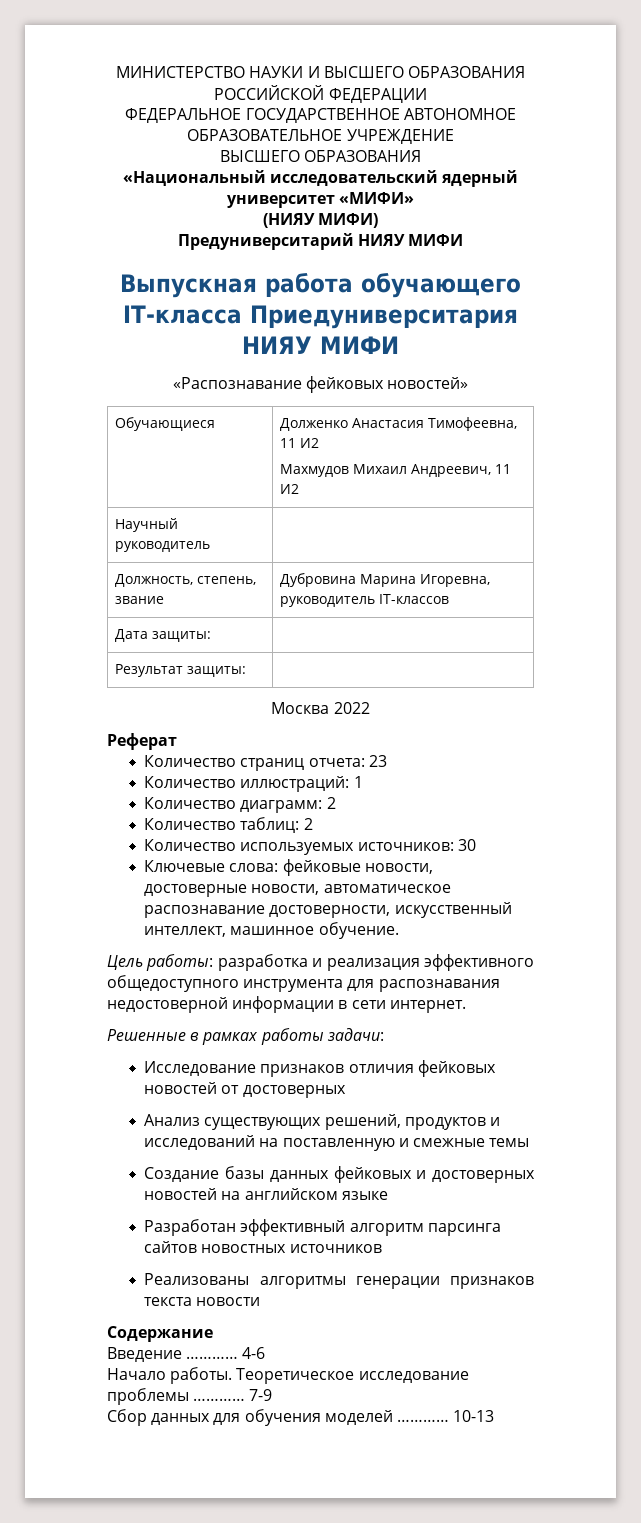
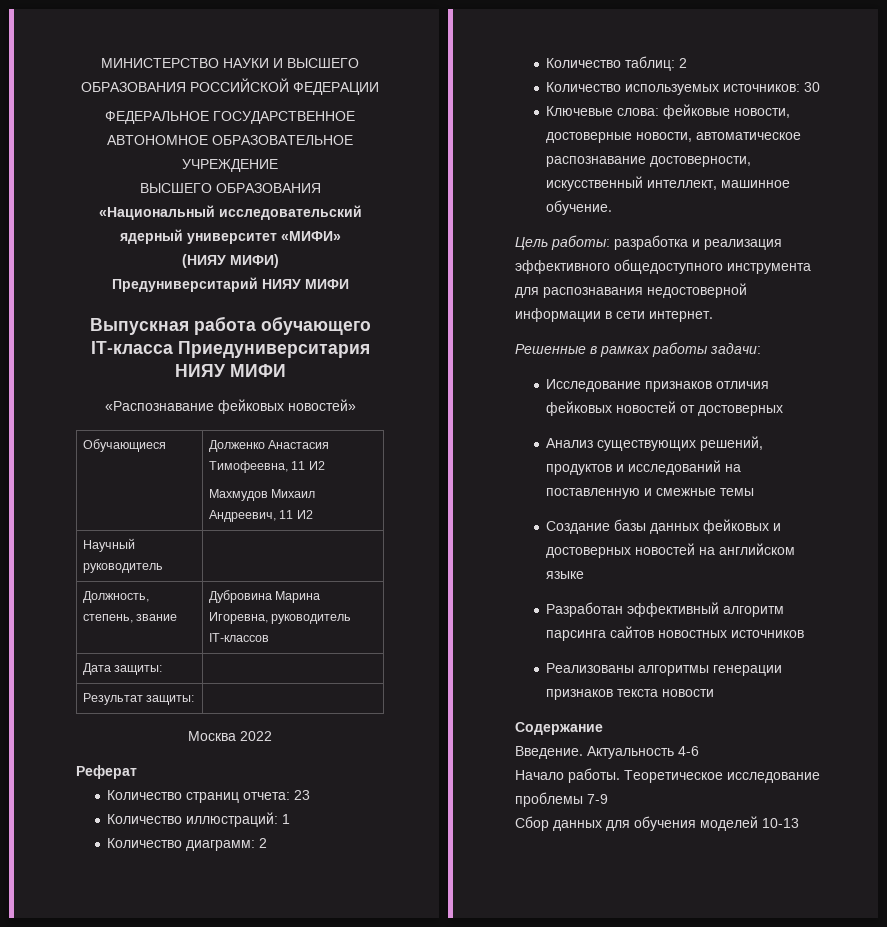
- Введение ………… 4-6
+ Введение. Актуальность 4-6
- Теоретическое исследование проблемы ………… 7-9
+ Теоретическое исследование проблемы 7-9
- Сбор данных для обучения моделей ………… 10-13
+ Сбор данных для обучения моделей 10-13

